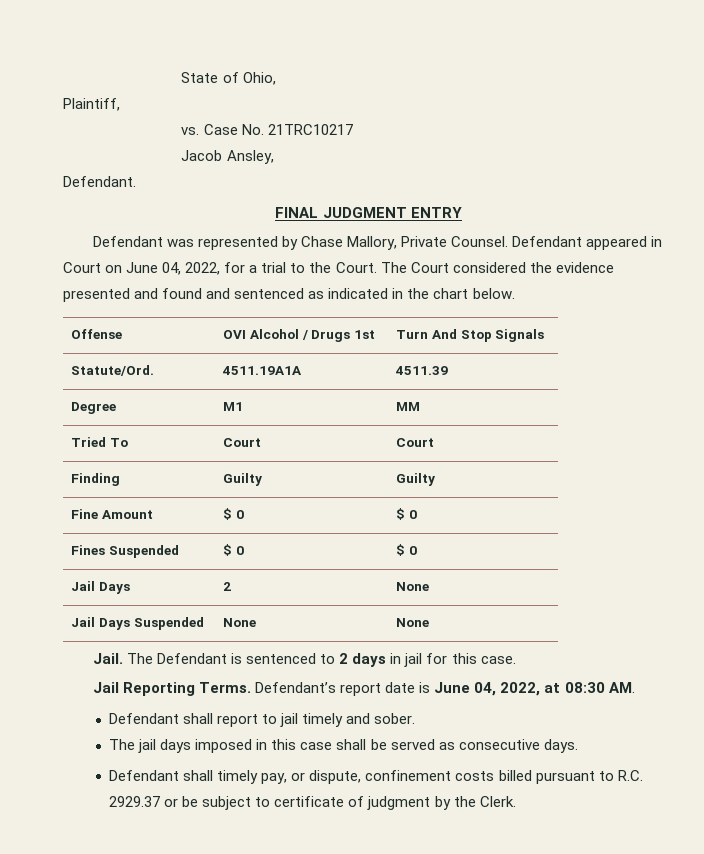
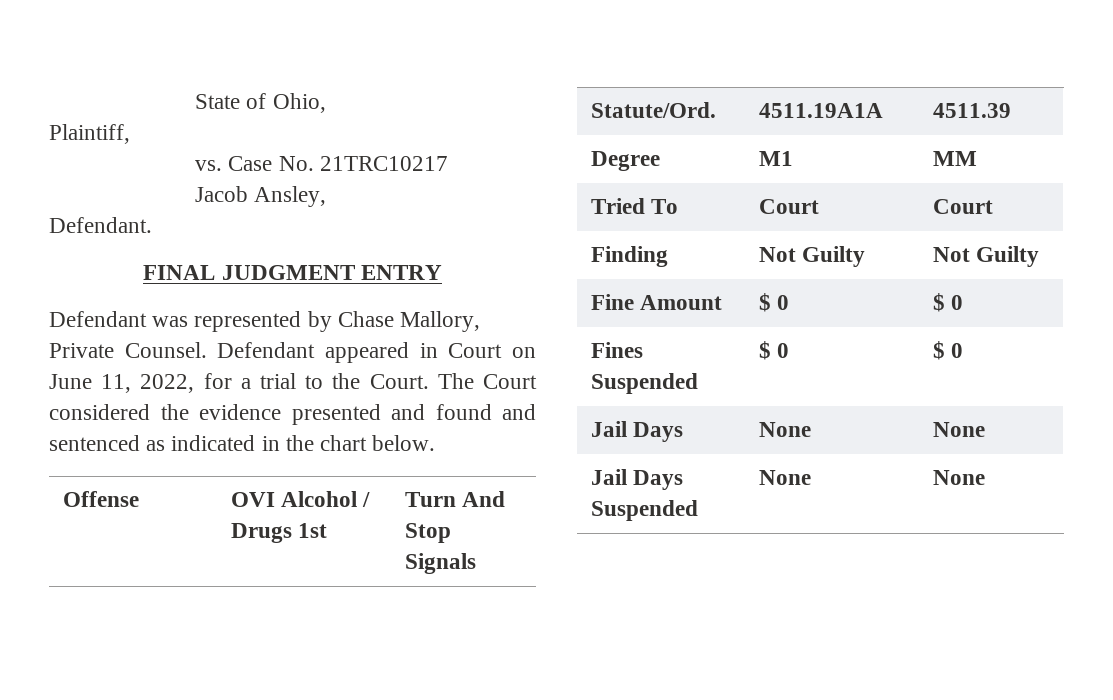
- Defendant appeared in Court on June 04, 2022, for a trial to the Court.
+ Defendant appeared in Court on June 11, 2022, for a trial to the Court.
- Finding | Guilty | Guilty
+ Finding | Not Guilty | Not Guilty
- Jail Days | 2 | None
+ Jail Days | None | None
- Jail. The Defendant is sentenced to 2 days in jail for this case.
- Jail Reporting Terms. Defendant’s report date is June 04, 2022, at 08:30 AM.
- Defendant shall report to jail timely and sober.
- The jail days imposed in this case shall be served as consecutive days.
- Defendant shall timely pay, or dispute, confinement costs billed pursuant to R.C. 2929.37 or be subject to certificate of judgment by the Clerk.

